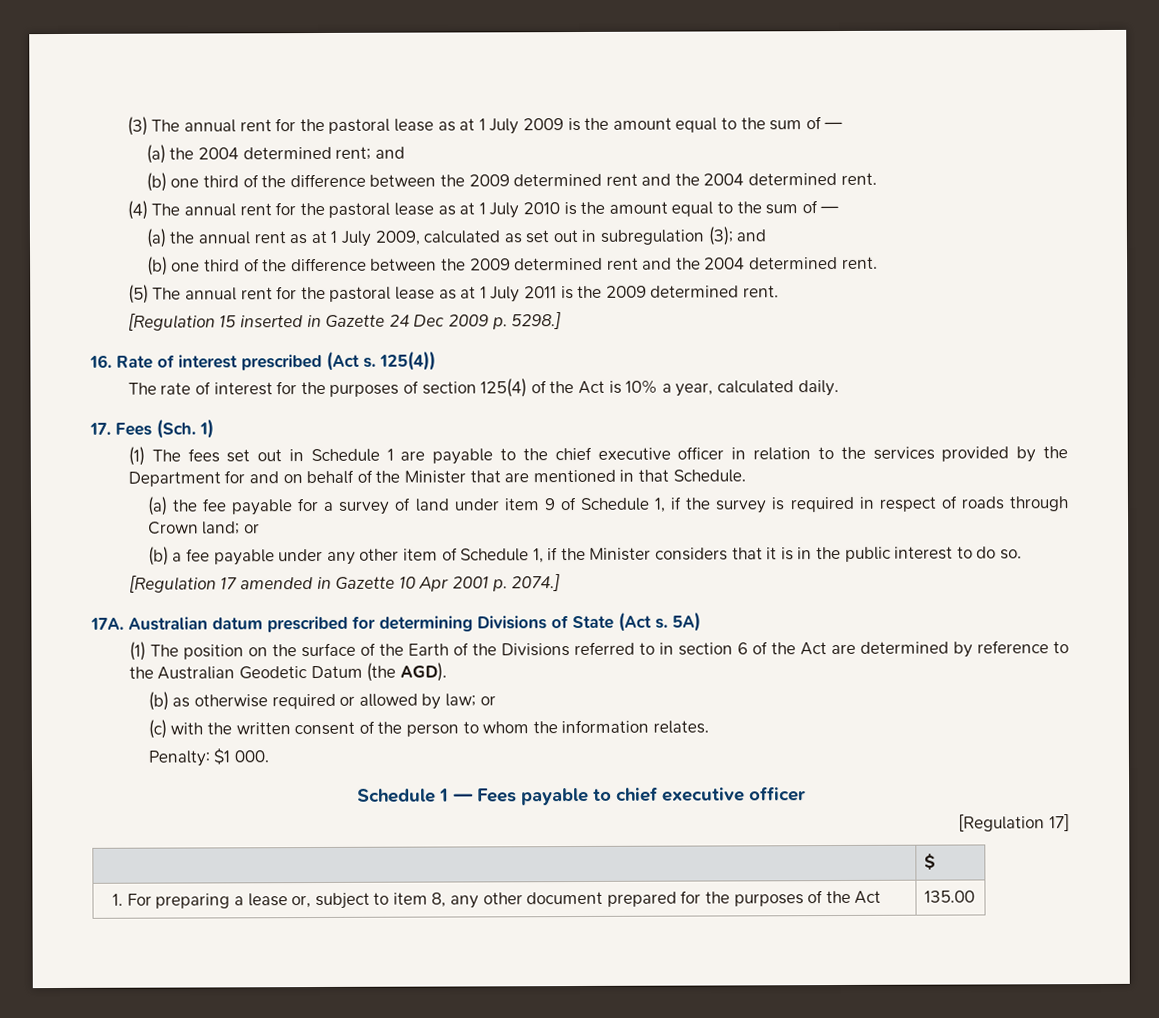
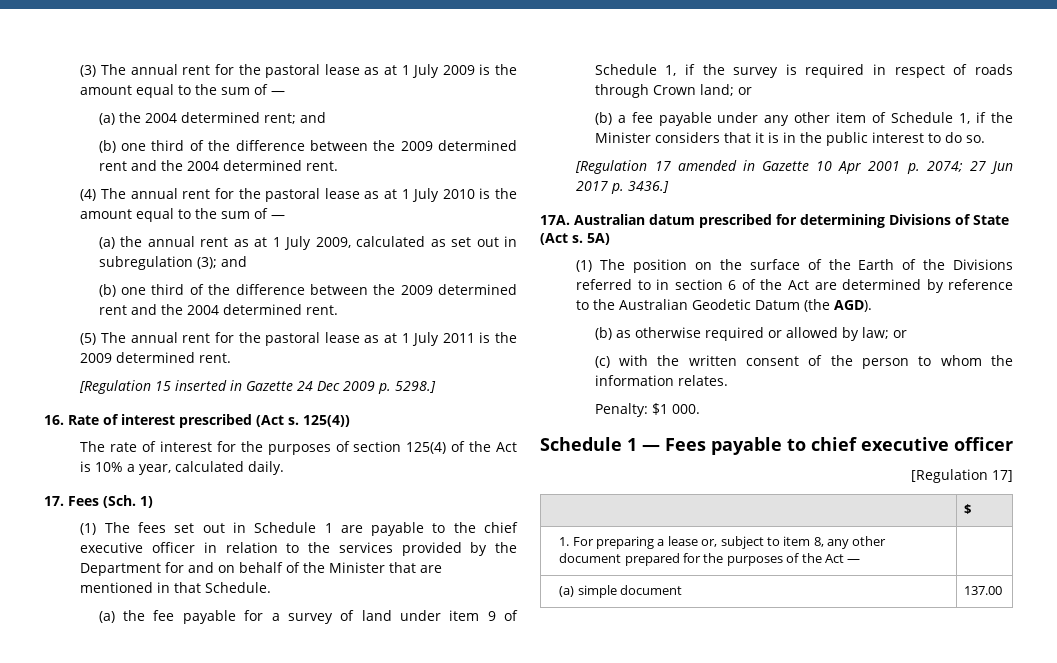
- [Regulation 17 amended in Gazette 10 Apr 2001 p. 2074.]
+ [Regulation 17 amended in Gazette 10 Apr 2001 p. 2074; 27 Jun 2017 p. 3436.]
- 1. For preparing a lease or, subject to item 8, any other document prepared for the purposes of the Act | 135.00
+ 1. For preparing a lease or, subject to item 8, any other document prepared for the purposes of the Act — |
+ (a) simple document | 137.00

